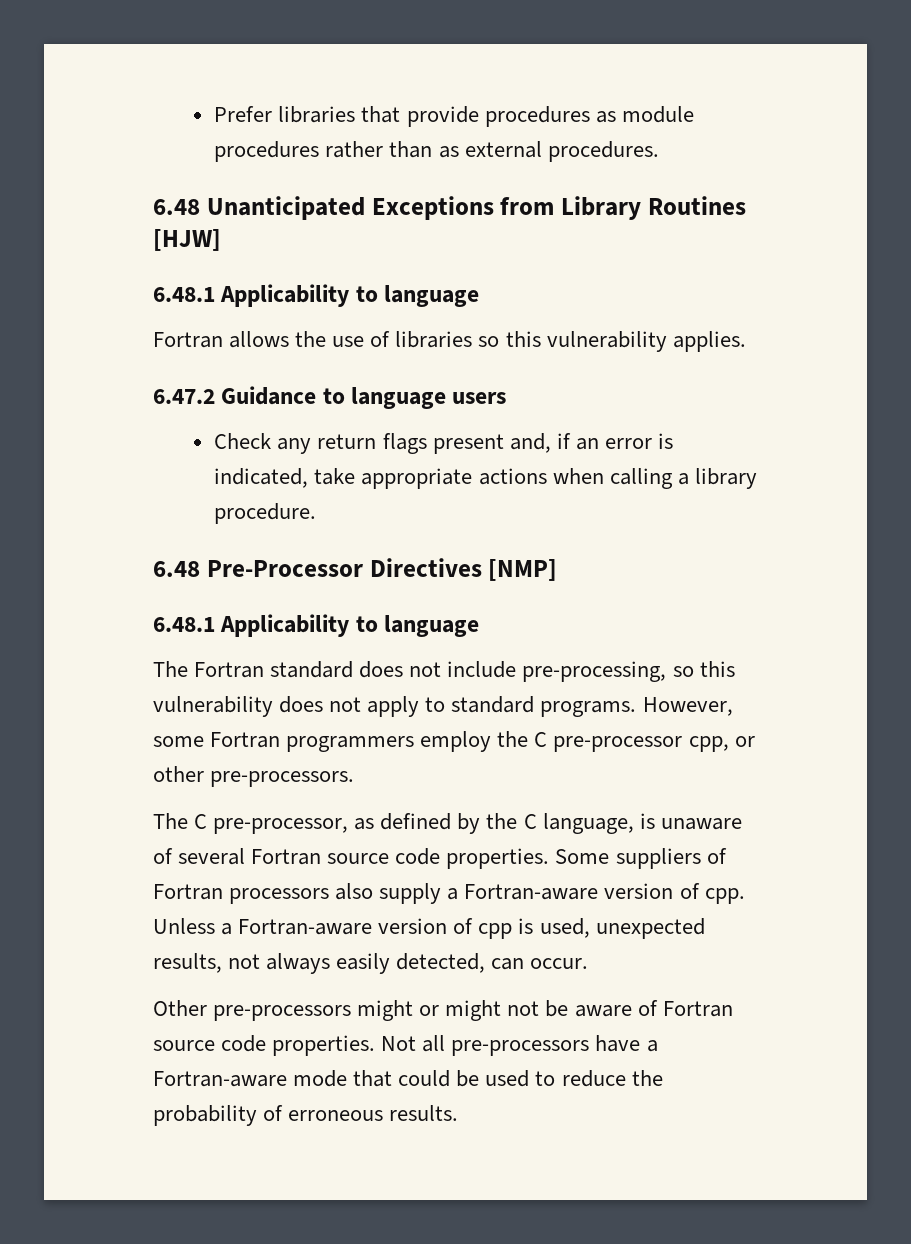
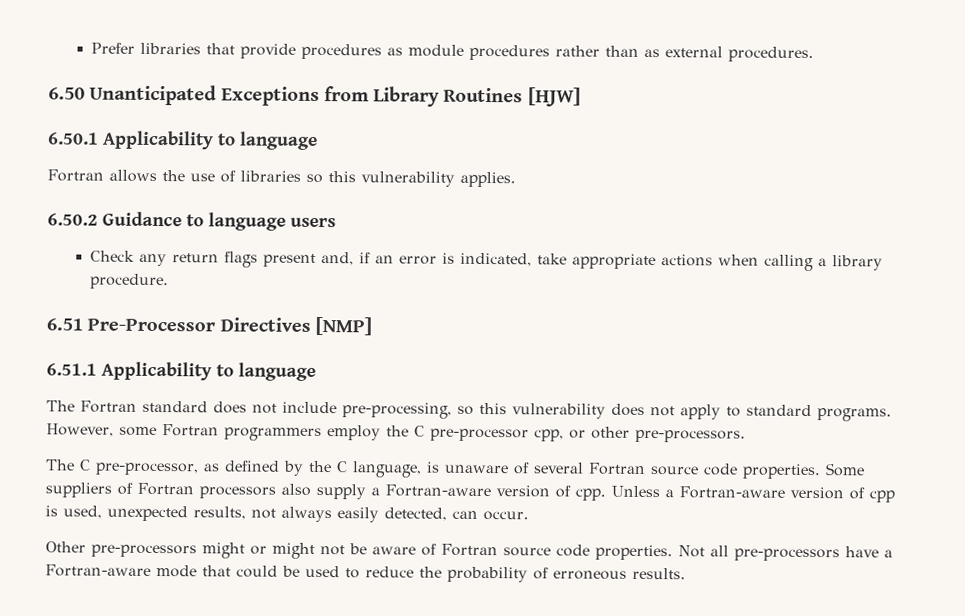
- 6.48 Unanticipated Exceptions from Library Routines [HJW]
- 6.48.1 Applicability to language
+ 6.50 Unanticipated Exceptions from Library Routines [HJW]
+ 6.50.1 Applicability to language
- 6.47.2 Guidance to language users
+ 6.50.2 Guidance to language users
- 6.48 Pre-Processor Directives [NMP]
- 6.48.1 Applicability to language
+ 6.51 Pre-Processor Directives [NMP]
+ 6.51.1 Applicability to language

